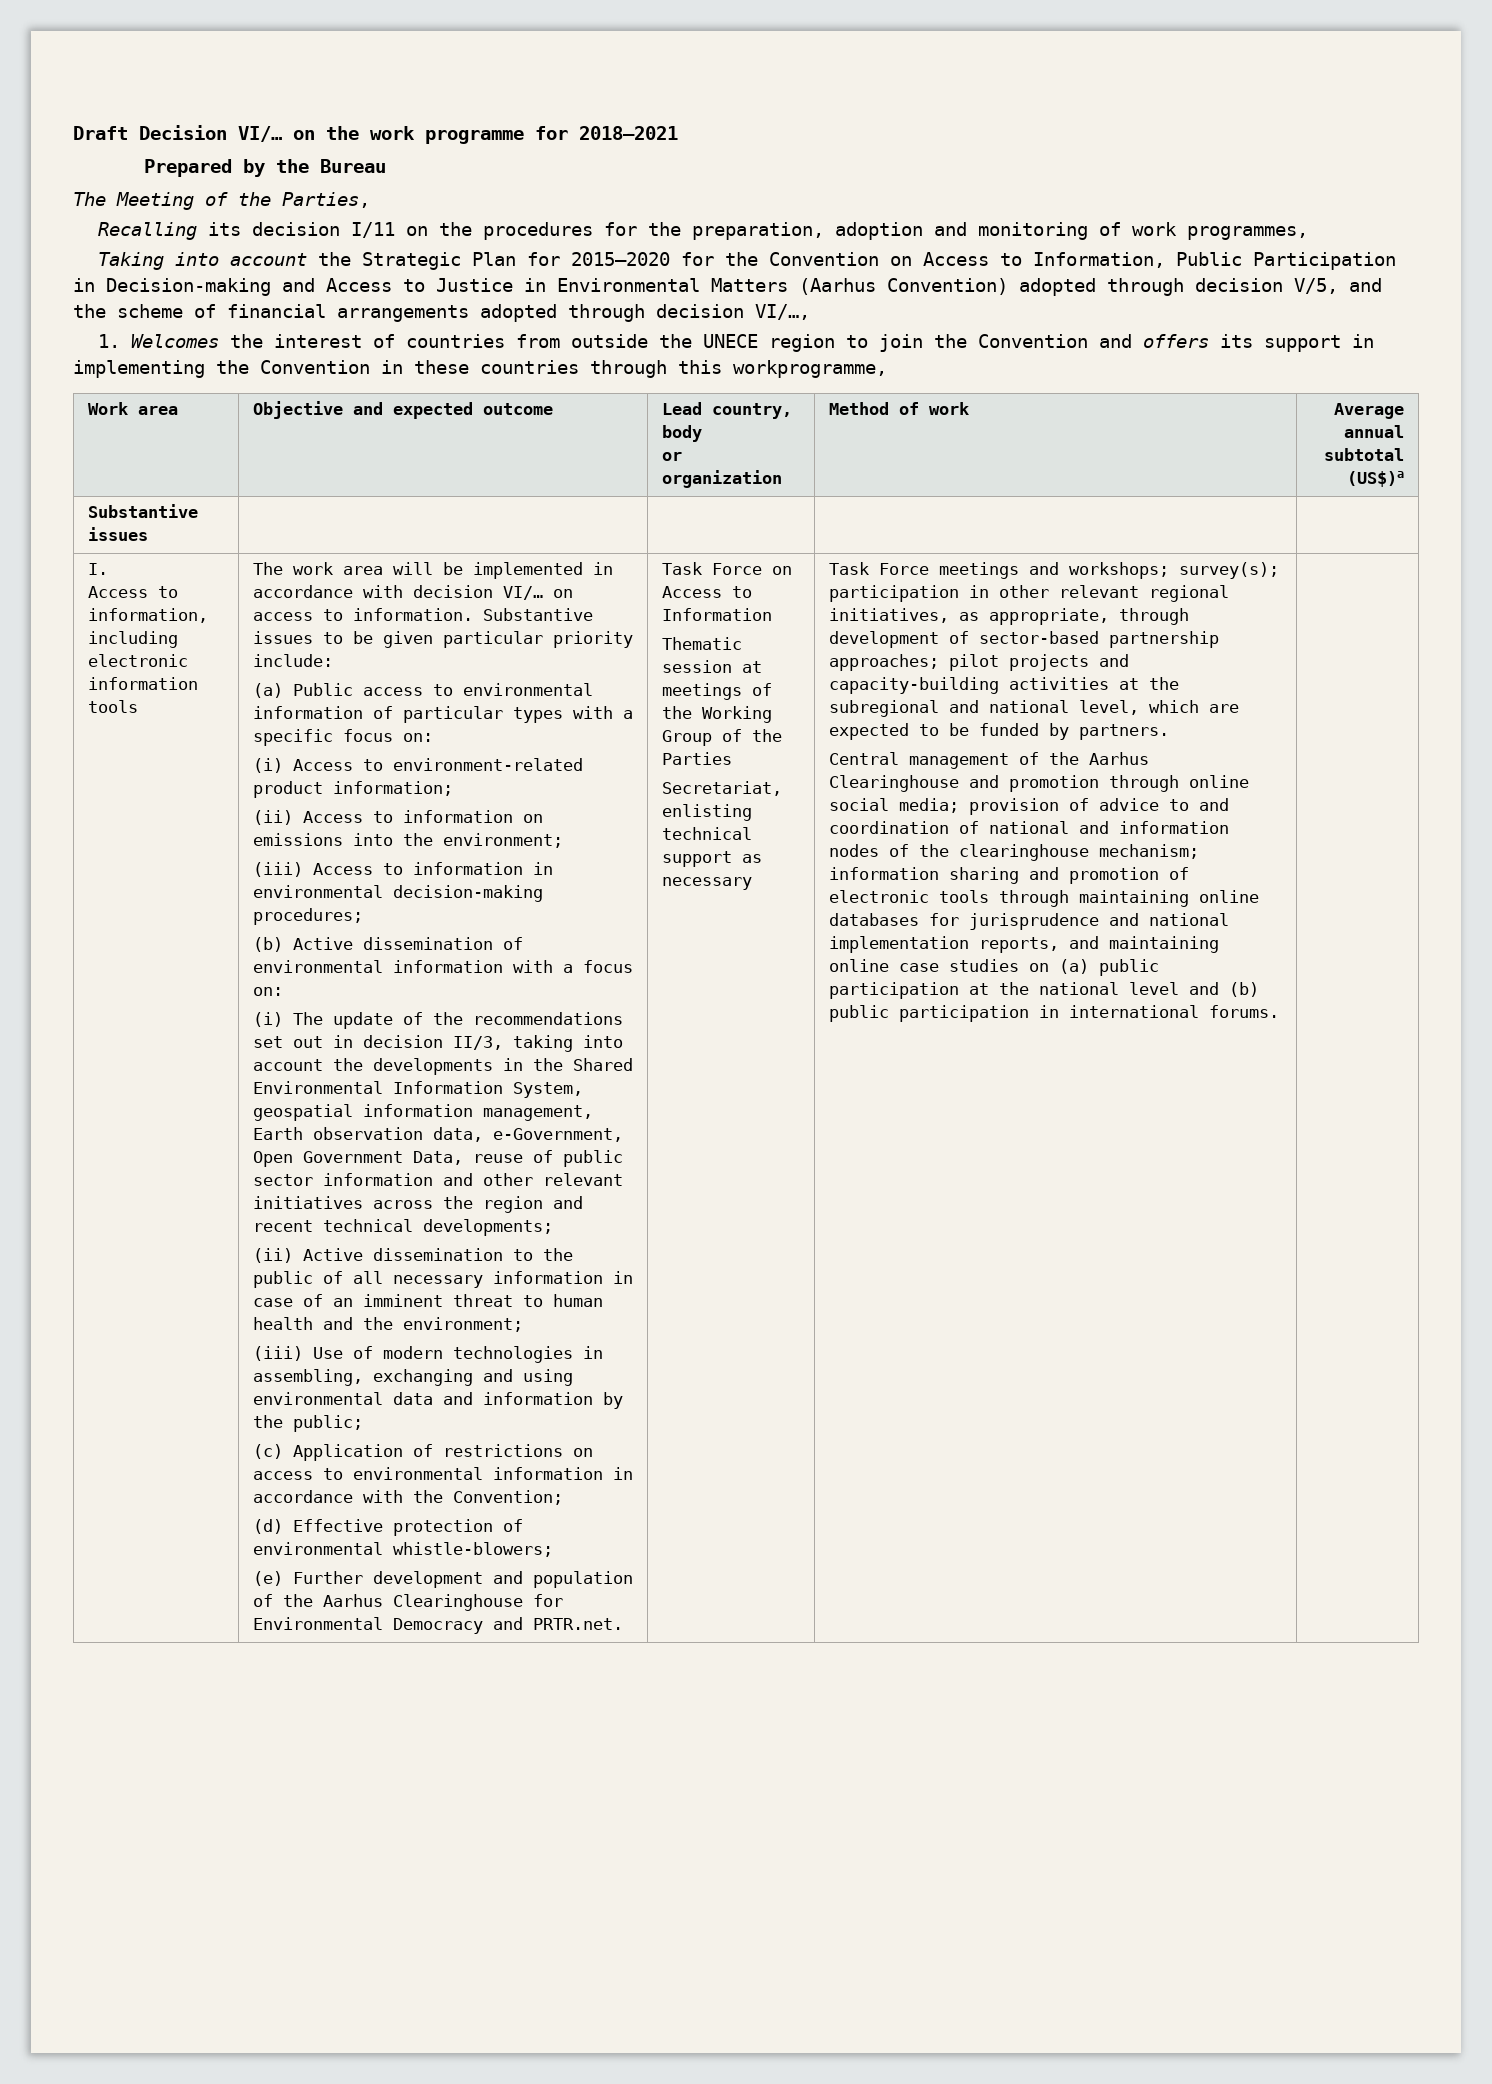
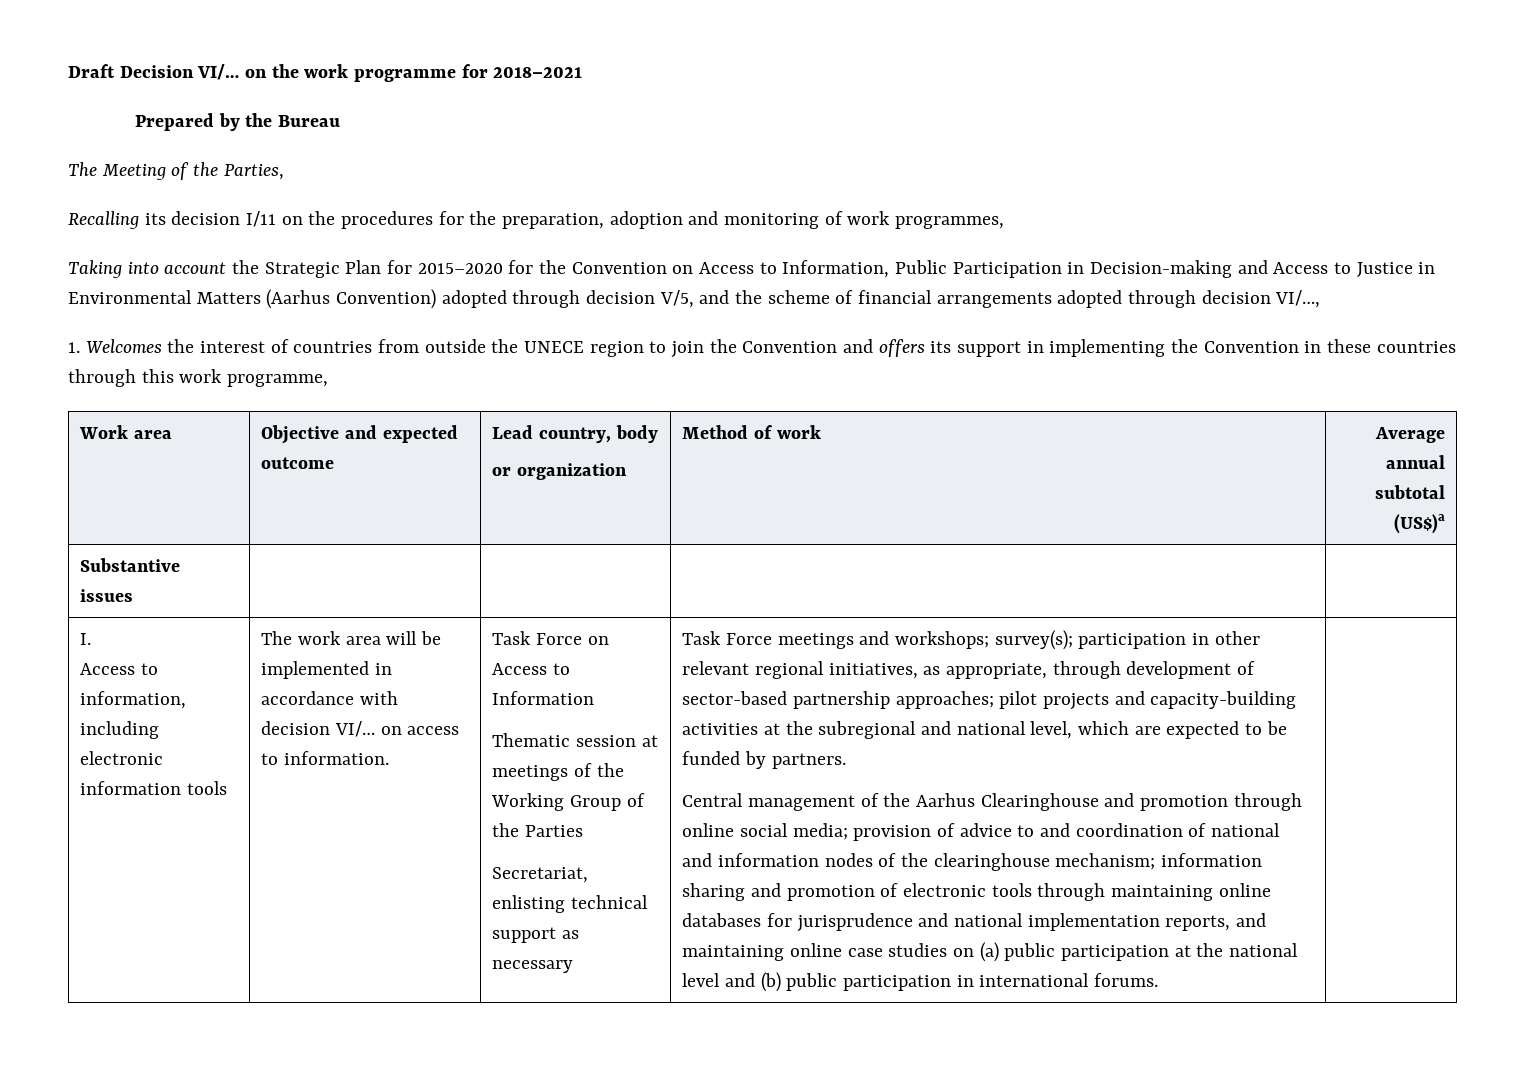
- 1. Welcomes the interest of countries from outside the UNECE region to join the Convention and offers its support in implementing the Convention in these countries through this workprogramme,
+ 1. Welcomes the interest of countries from outside the UNECE region to join the Convention and offers its support in implementing the Convention in these countries through this work programme,
- Substantive issues to be given particular priority include:
- (a) Public access to environmental information of particular types with a specific focus on:
- (i) Access to environment-related product information;
- (ii) Access to information on emissions into the environment;
- (iii) Access to information in environmental decision-making procedures;
- (b) Active dissemination of environmental information with a focus on:
- (i) The update of the recommendations set out in decision II/3, taking into account the developments in the Shared Environmental Information System, geospatial information management, Earth observation data, e-Government, Open Government Data, reuse of public sector information and other relevant initiatives across the region and recent technical developments;
- (ii) Active dissemination to the public of all necessary information in case of an imminent threat to human health and the environment;
- (iii) Use of modern technologies in assembling, exchanging and using environmental data and information by the public;
- (c) Application of restrictions on access to environmental information in accordance with the Convention;
- (d) Effective protection of environmental whistle-blowers;
- (e) Further development and population of the Aarhus Clearinghouse for Environmental Democracy and PRTR.net.

